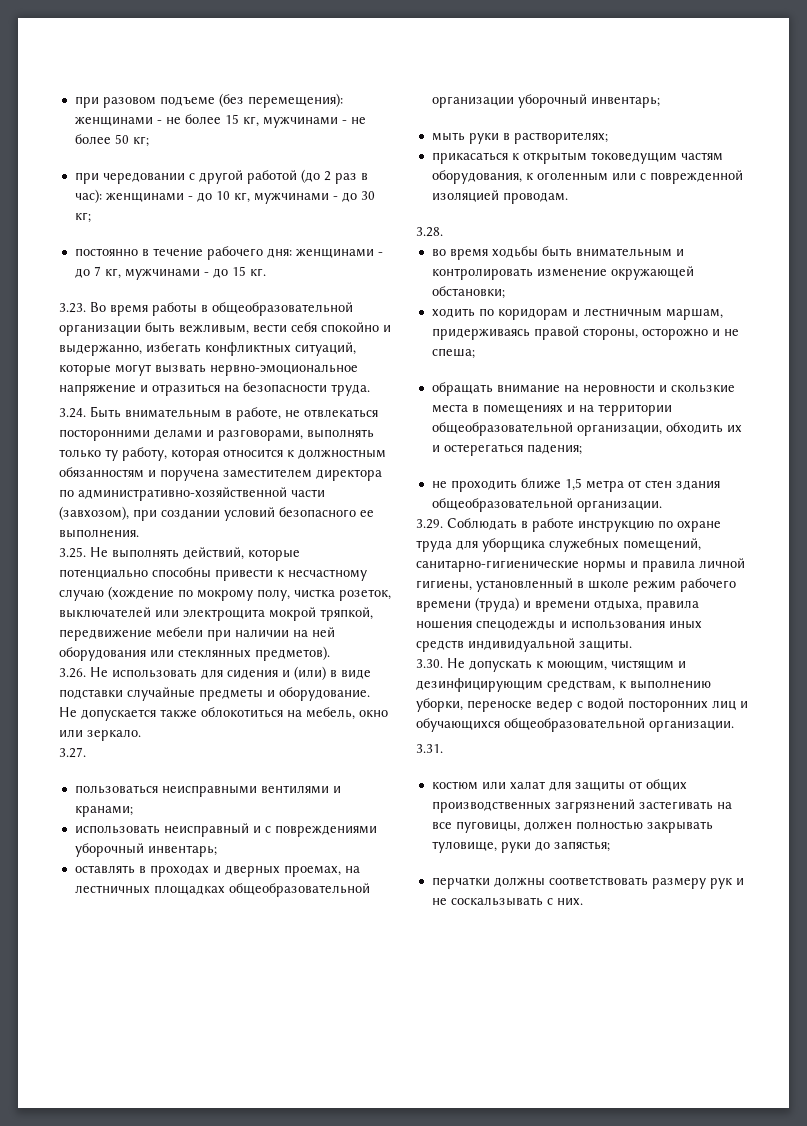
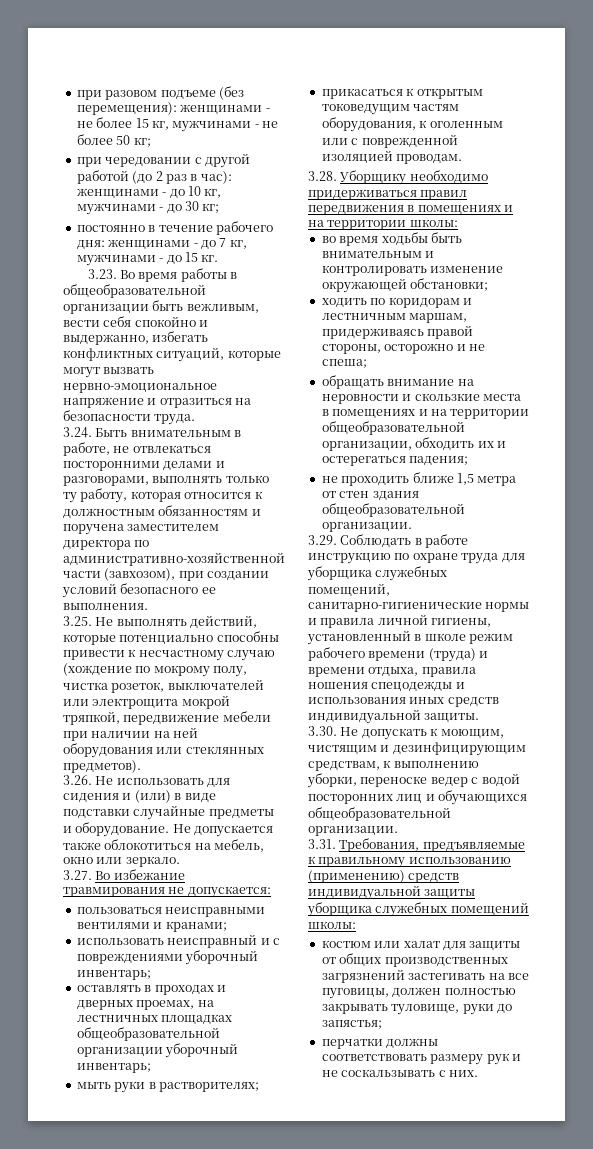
- 3.27.
+ 3.27. Во избежание травмирования не допускается:
- 3.28.
+ 3.28. Уборщику необходимо придерживаться правил передвижения в помещениях и на территории школы:
- 3.31.
+ 3.31. Требования, предъявляемые к правильному использованию (применению) средств индивидуальной защиты уборщика служебных помещений школы:

